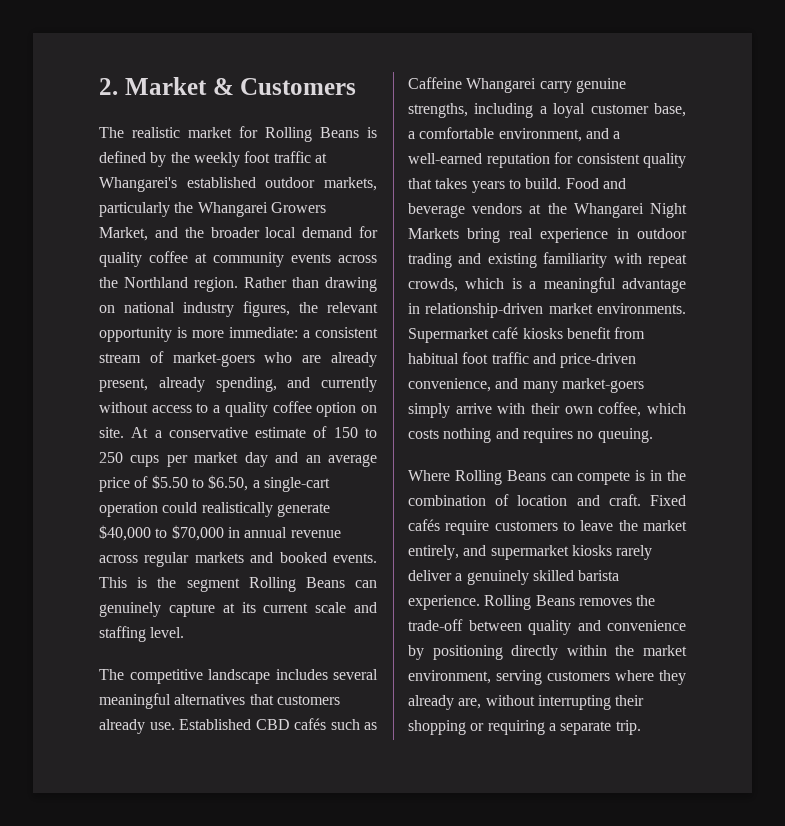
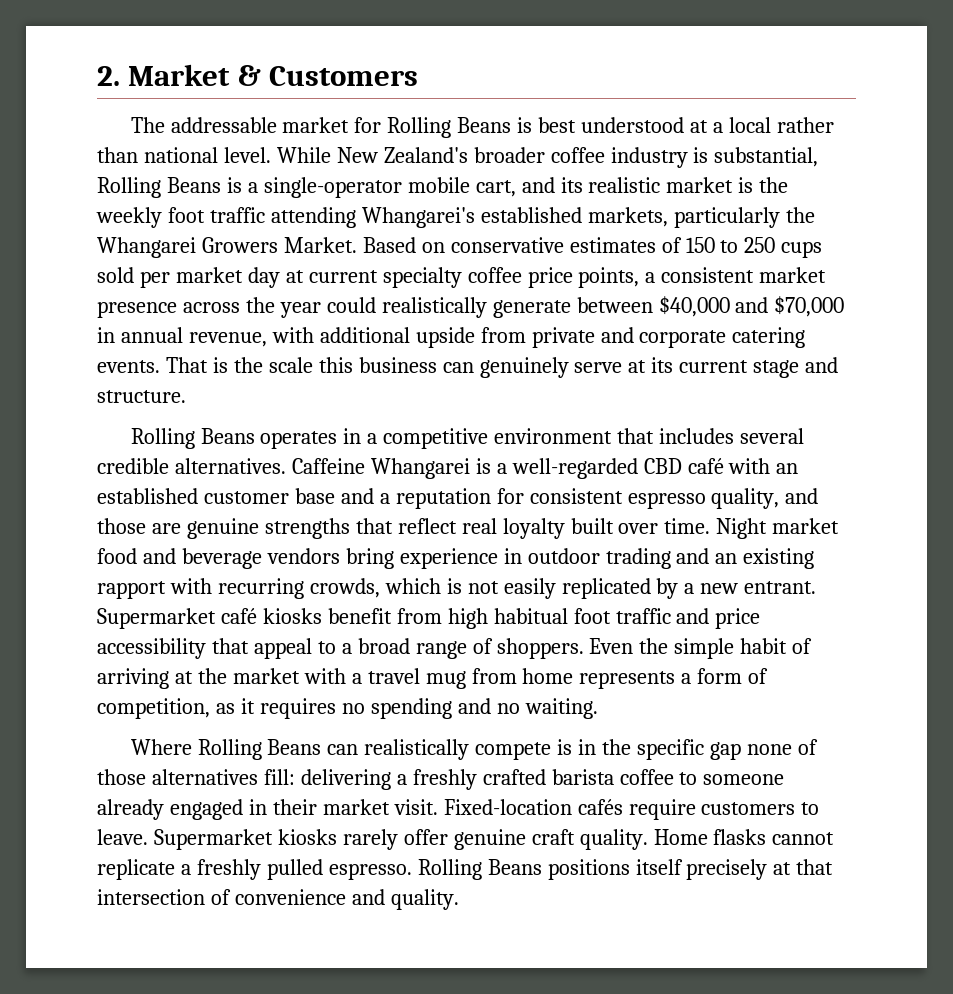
- The realistic market for Rolling Beans is defined by the weekly foot traffic at Whangarei's established outdoor markets, particularly the Whangarei Growers Market, and the broader local demand for quality coffee at community events across the Northland region. Rather than drawing on national industry figures, the relevant opportunity is more immediate: a consistent stream of market-goers who are already present, already spending, and currently without access to a quality coffee option on site. At a conservative estimate of 150 to 250 cups per market day and an average price of $5.50 to $6.50, a single-cart operation could realistically generate $40,000 to $70,000 in annual revenue across regular markets and booked events. This is the segment Rolling Beans can genuinely capture at its current scale and staffing level.
- The competitive landscape includes several meaningful alternatives that customers already use. Established CBD cafés such as Caffeine Whangarei carry genuine strengths, including a loyal customer base, a comfortable environment, and a well-earned reputation for consistent quality that takes years to build. Food and beverage vendors at the Whangarei Night Markets bring real experience in outdoor trading and existing familiarity with repeat crowds, which is a meaningful advantage in relationship-driven market environments.
+ The addressable market for Rolling Beans is best understood at a local rather than national level. While New Zealand's broader coffee industry is substantial, Rolling Beans is a single-operator mobile cart, and its realistic market is the weekly foot traffic attending Whangarei's established markets, particularly the Whangarei Growers Market. Based on conservative estimates of 150 to 250 cups sold per market day at current specialty coffee price points, a consistent market presence across the year could realistically generate between $40,000 and $70,000 in annual revenue, with additional upside from private and corporate catering events. That is the scale this business can genuinely serve at its current stage and structure.
+ Rolling Beans operates in a competitive environment that includes several credible alternatives. Caffeine Whangarei is a well-regarded CBD café with an established customer base and a reputation for consistent espresso quality, and those are genuine strengths that reflect real loyalty built over time. Night market food and beverage vendors bring experience in outdoor trading and an existing rapport with recurring crowds, which is not easily replicated by a new entrant.
- Supermarket café kiosks benefit from habitual foot traffic and price-driven convenience, and many market-goers simply arrive with their own coffee, which costs nothing and requires no queuing.
+ Supermarket café kiosks benefit from high habitual foot traffic and price accessibility that appeal to a broad range of shoppers. Even the simple habit of arriving at the market with a travel mug from home represents a form of competition, as it requires no spending and no waiting.
- Where Rolling Beans can compete is in the combination of location and craft. Fixed cafés require customers to leave the market entirely, and supermarket kiosks rarely deliver a genuinely skilled barista experience. Rolling Beans removes the trade-off between quality and convenience by positioning directly within the market environment, serving customers where they already are, without interrupting their shopping or requiring a separate trip.
+ Where Rolling Beans can realistically compete is in the specific gap none of those alternatives fill: delivering a freshly crafted barista coffee to someone already engaged in their market visit. Fixed-location cafés require customers to leave. Supermarket kiosks rarely offer genuine craft quality. Home flasks cannot replicate a freshly pulled espresso. Rolling Beans positions itself precisely at that intersection of convenience and quality.

